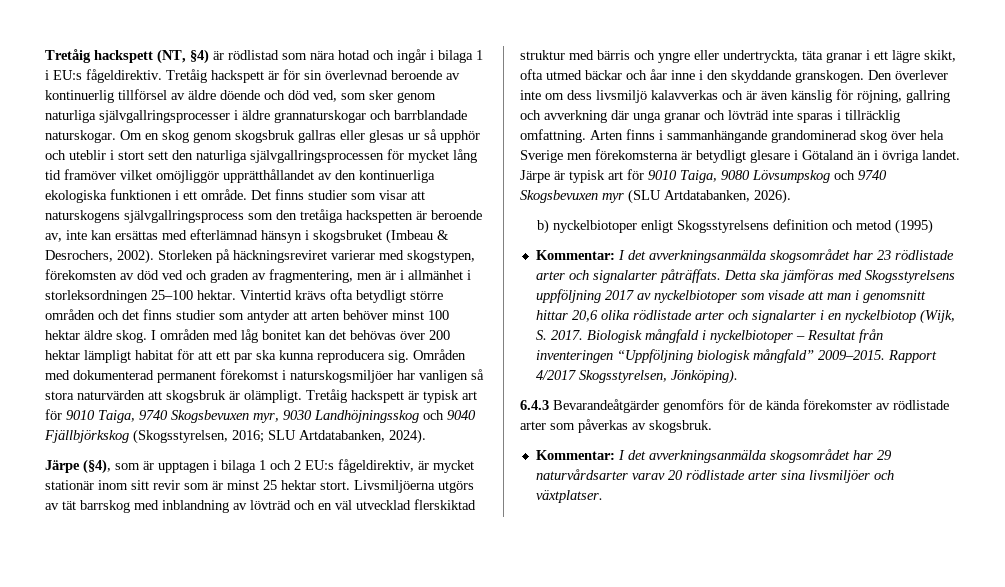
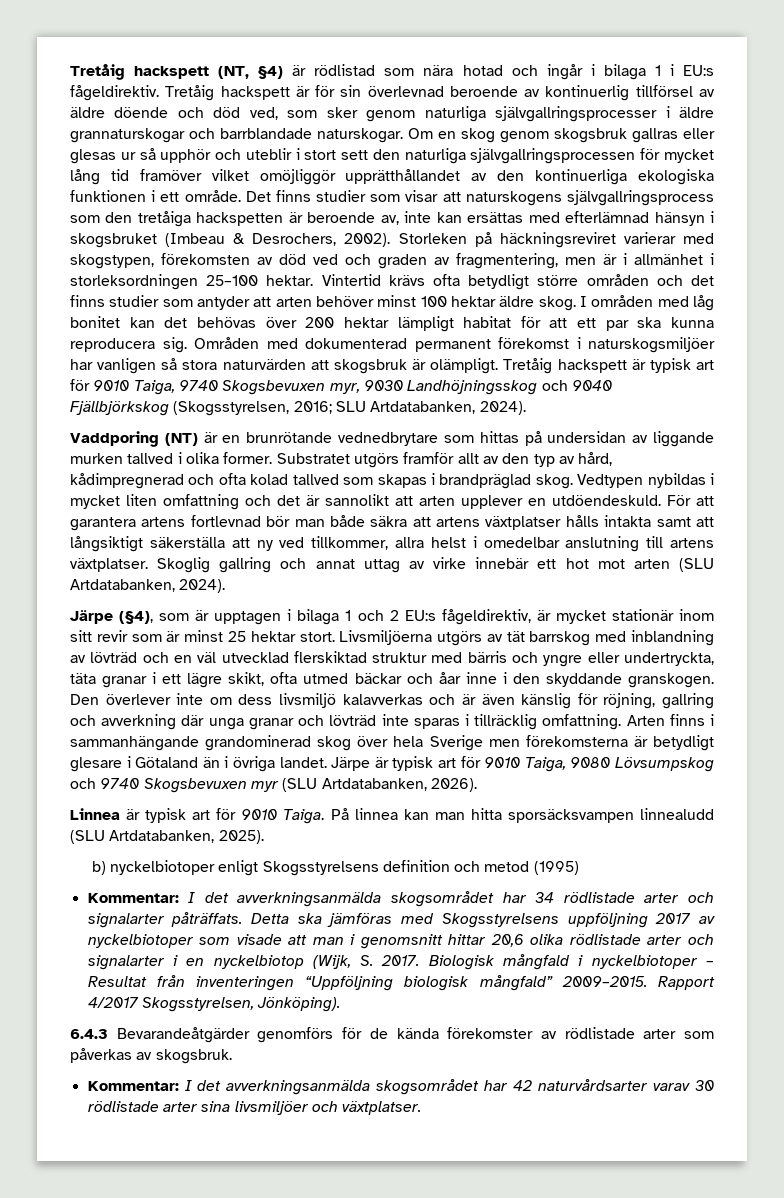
+ Vaddporing (NT) är en brunrötande vednedbrytare som hittas på undersidan av liggande murken tallved i olika former. Substratet utgörs framför allt av den typ av hård, kådimpregnerad och ofta kolad tallved som skapas i brandpräglad skog. Vedtypen nybildas i mycket liten omfattning och det är sannolikt att arten upplever en utdöendeskuld. För att garantera artens fortlevnad bör man både säkra att artens växtplatser hålls intakta samt att långsiktigt säkerställa att ny ved tillkommer, allra helst i omedelbar anslutning till artens växtplatser. Skoglig gallring och annat uttag av virke innebär ett hot mot arten (SLU Artdatabanken, 2024).
+ Linnea är typisk art för 9010 Taiga. På linnea kan man hitta sporsäcksvampen linnealudd (SLU Artdatabanken, 2025).
- Kommentar: I det avverkningsanmälda skogsområdet har 23 rödlistade arter och signalarter påträffats.
+ Kommentar: I det avverkningsanmälda skogsområdet har 34 rödlistade arter och signalarter påträffats.
- Kommentar: I det avverkningsanmälda skogsområdet har 29 naturvårdsarter varav 20 rödlistade arter sina livsmiljöer och växtplatser.
+ Kommentar: I det avverkningsanmälda skogsområdet har 42 naturvårdsarter varav 30 rödlistade arter sina livsmiljöer och växtplatser.

